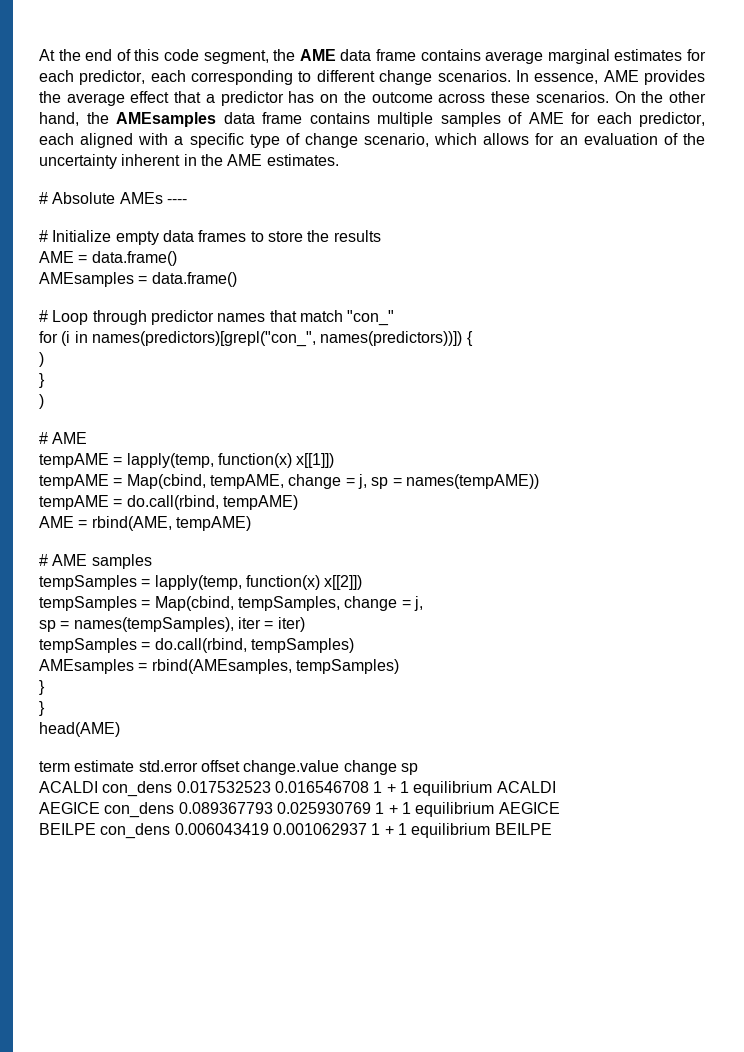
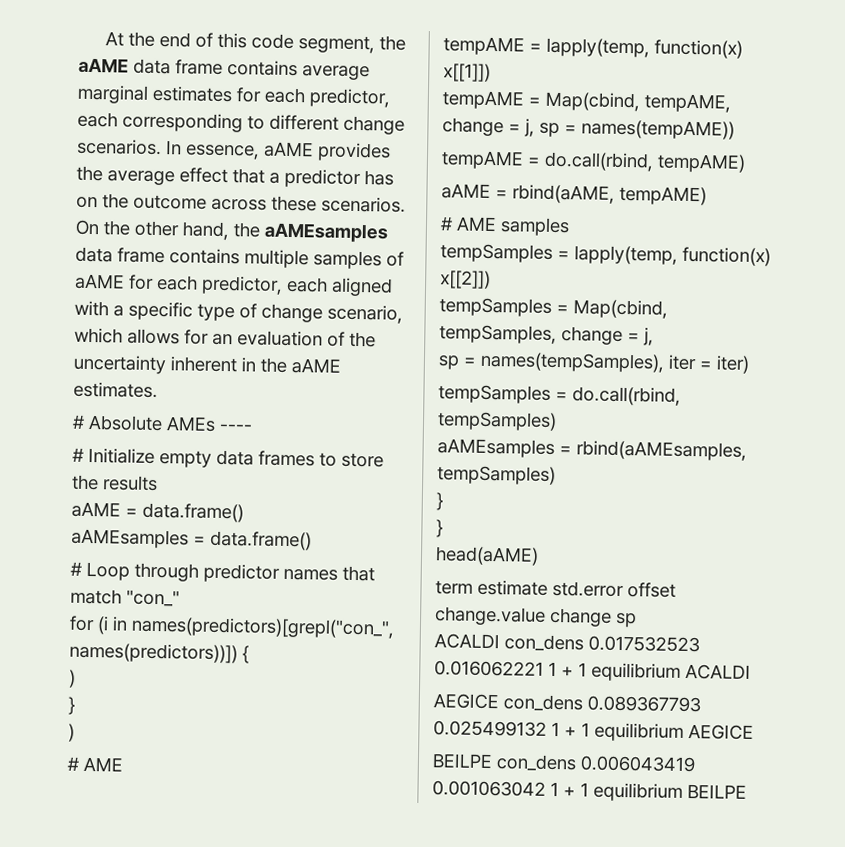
- At the end of this code segment, the AME data frame contains average marginal estimates for each predictor, each corresponding to different change scenarios.
+ At the end of this code segment, the aAME data frame contains average marginal estimates for each predictor, each corresponding to different change scenarios.
- In essence, AME provides the average effect that a predictor has on the outcome across these scenarios.
+ In essence, aAME provides the average effect that a predictor has on the outcome across these scenarios.
- On the other hand, the AMEsamples data frame contains multiple samples of AME for each predictor, each aligned with a specific type of change scenario, which allows for an evaluation of the uncertainty inherent in the AME estimates.
+ On the other hand, the aAMEsamples data frame contains multiple samples of aAME for each predictor, each aligned with a specific type of change scenario, which allows for an evaluation of the uncertainty inherent in the aAME estimates.
- AME = data.frame()
- AMEsamples = data.frame()
+ aAME = data.frame()
+ aAMEsamples = data.frame()
- AME = rbind(AME, tempAME)
+ aAME = rbind(aAME, tempAME)
- AMEsamples = rbind(AMEsamples, tempSamples)
+ aAMEsamples = rbind(aAMEsamples, tempSamples)
- head(AME)
+ head(aAME)
- ACALDI con_dens 0.017532523 0.016546708 1 + 1 equilibrium ACALDI
+ ACALDI con_dens 0.017532523 0.016062221 1 + 1 equilibrium ACALDI
- AEGICE con_dens 0.089367793 0.025930769 1 + 1 equilibrium AEGICE
+ AEGICE con_dens 0.089367793 0.025499132 1 + 1 equilibrium AEGICE
- BEILPE con_dens 0.006043419 0.001062937 1 + 1 equilibrium BEILPE
+ BEILPE con_dens 0.006043419 0.001063042 1 + 1 equilibrium BEILPE

